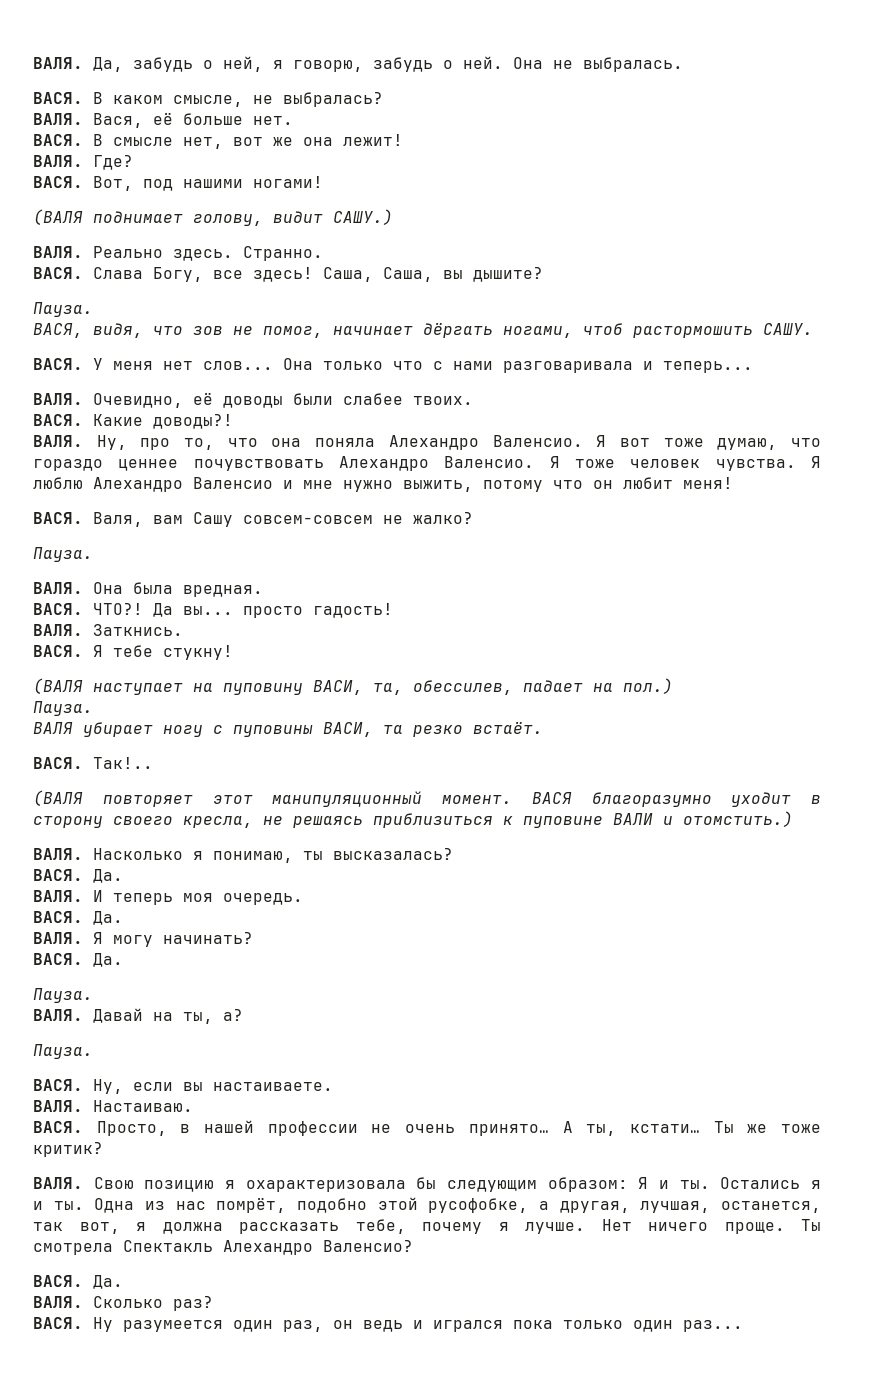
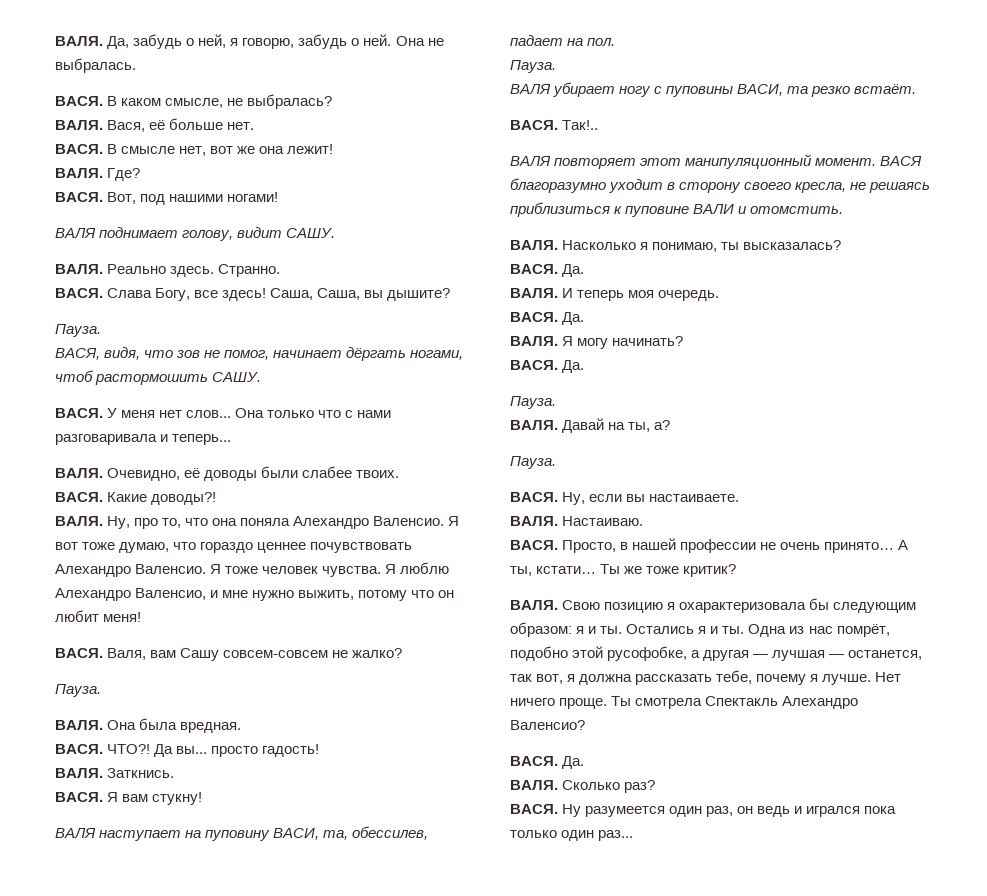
- (ВАЛЯ поднимает голову, видит САШУ.)
+ ВАЛЯ поднимает голову, видит САШУ.
- Я люблю Алехандро Валенсио и мне нужно выжить, потому что он любит меня!
+ Я люблю Алехандро Валенсио, и мне нужно выжить, потому что он любит меня!
- Я тебе стукну!
+ Я вам стукну!
- (ВАЛЯ наступает на пуповину ВАСИ, та, обессилев, падает на пол.)
+ ВАЛЯ наступает на пуповину ВАСИ, та, обессилев, падает на пол.
- (ВАЛЯ повторяет этот манипуляционный момент.
+ ВАЛЯ повторяет этот манипуляционный момент.
- ВАСЯ благоразумно уходит в сторону своего кресла, не решаясь приблизиться к пуповине ВАЛИ и отомстить.)
+ ВАСЯ благоразумно уходит в сторону своего кресла, не решаясь приблизиться к пуповине ВАЛИ и отомстить.
- Свою позицию я охарактеризовала бы следующим образом: Я и ты.
+ Свою позицию я охарактеризовала бы следующим образом: я и ты.
- Одна из нас помрёт, подобно этой русофобке, а другая, лучшая, останется, так вот, я должна рассказать тебе, почему я лучше.
+ Одна из нас помрёт, подобно этой русофобке, а другая — лучшая — останется, так вот, я должна рассказать тебе, почему я лучше.

